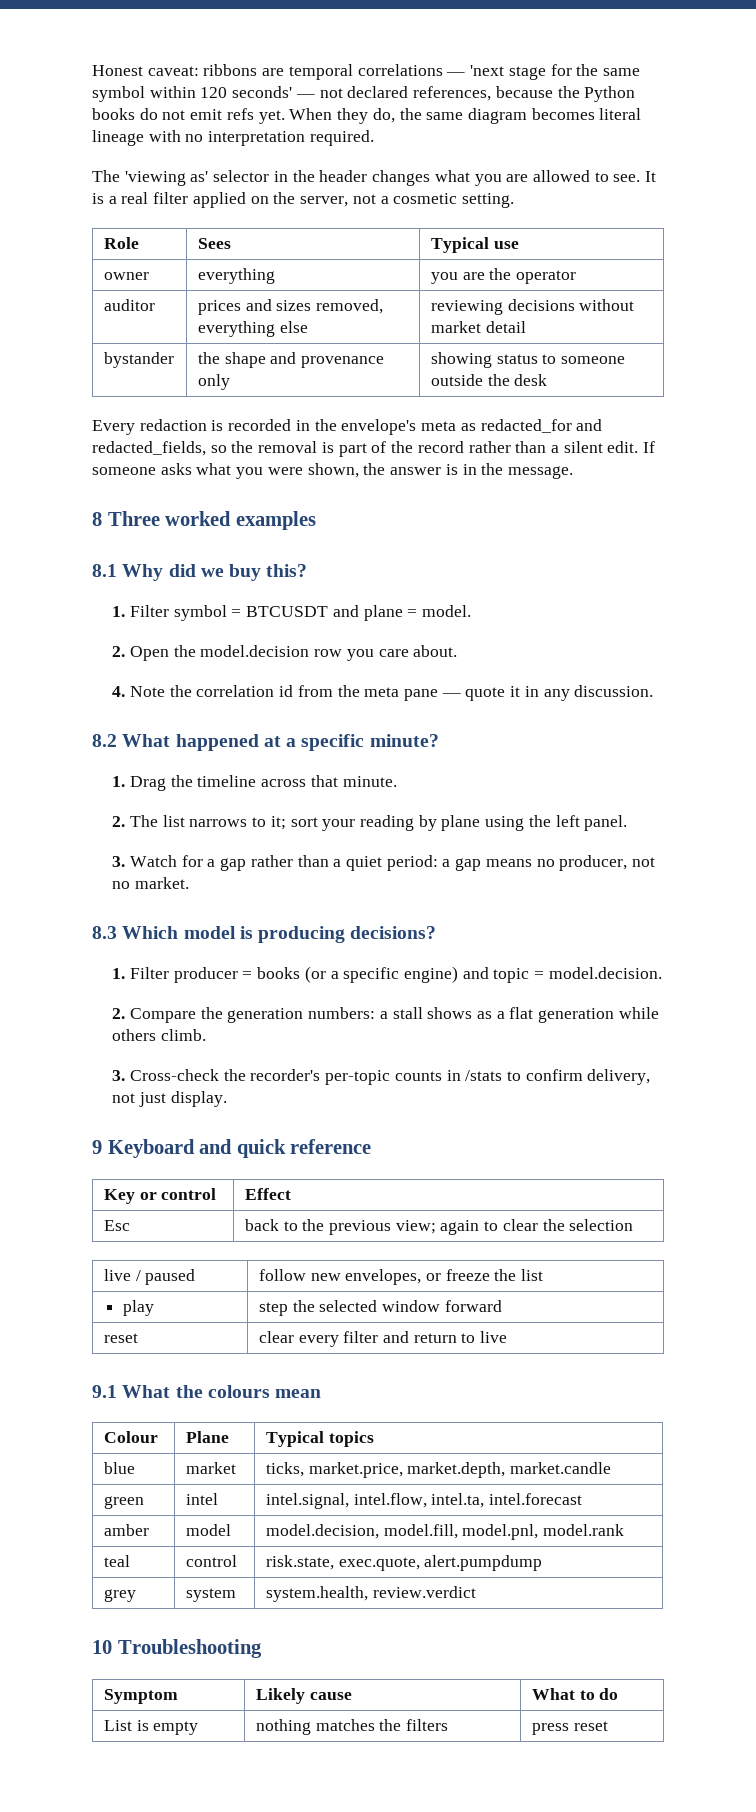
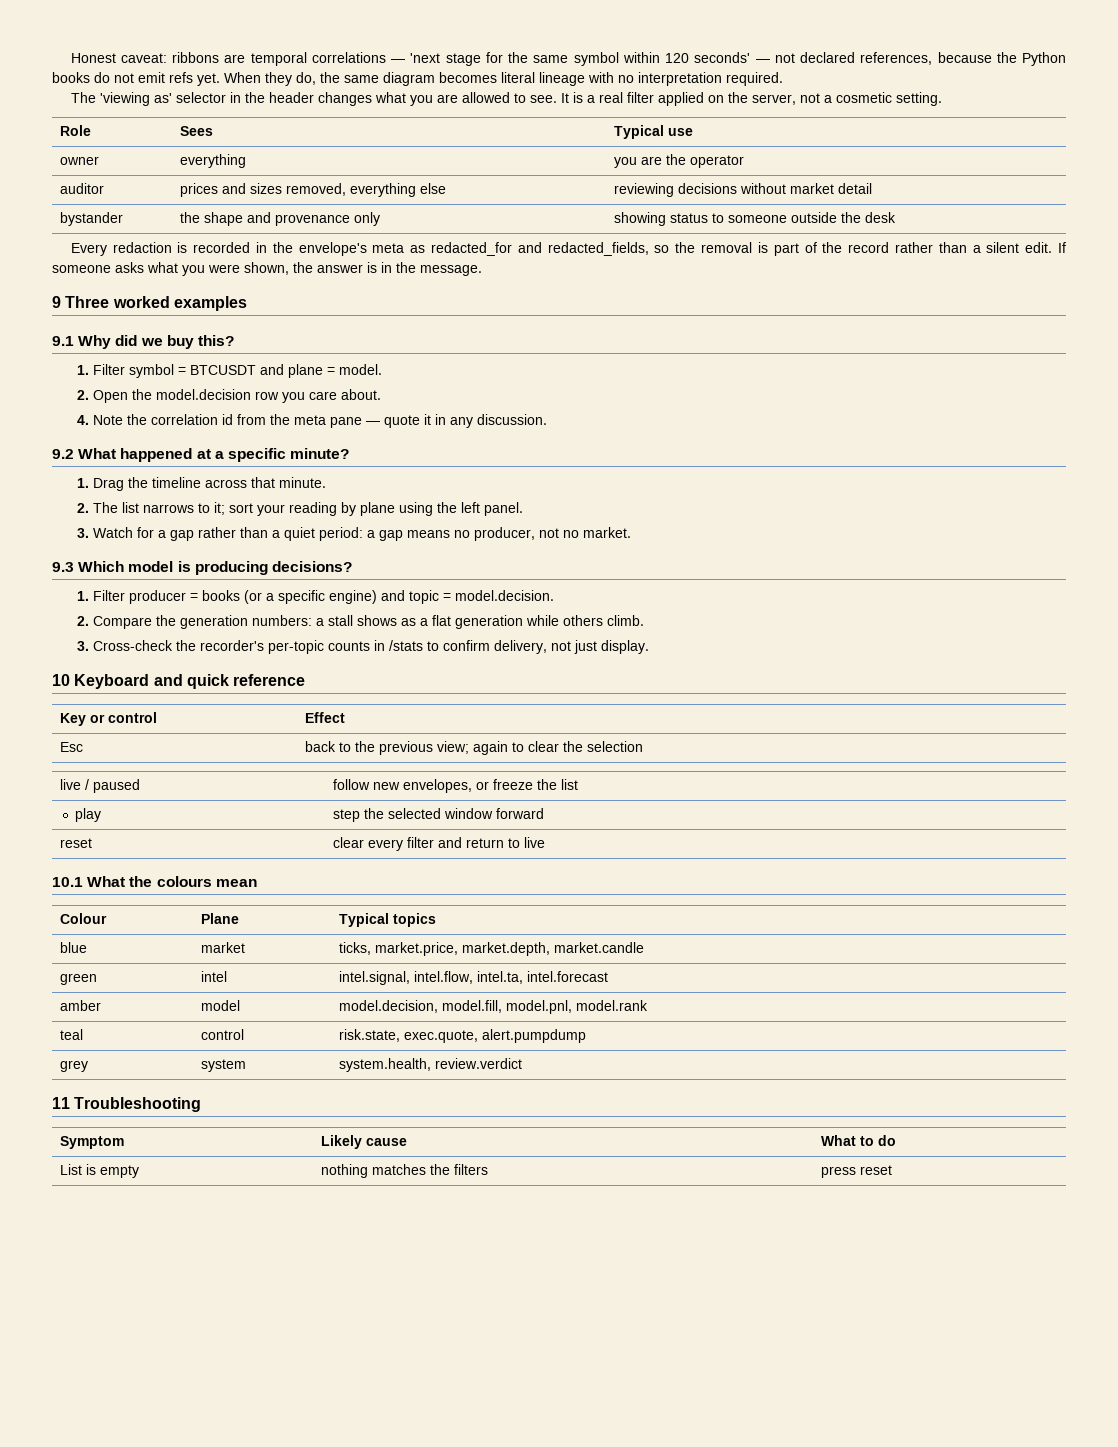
- 8 Three worked examples
+ 9 Three worked examples
- 8.1 Why did we buy this?
+ 9.1 Why did we buy this?
- 8.2 What happened at a specific minute?
+ 9.2 What happened at a specific minute?
- 8.3 Which model is producing decisions?
+ 9.3 Which model is producing decisions?
- 9 Keyboard and quick reference
+ 10 Keyboard and quick reference
- 9.1 What the colours mean
+ 10.1 What the colours mean
- 10 Troubleshooting
+ 11 Troubleshooting

